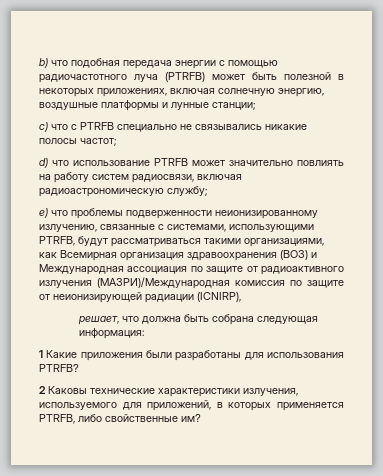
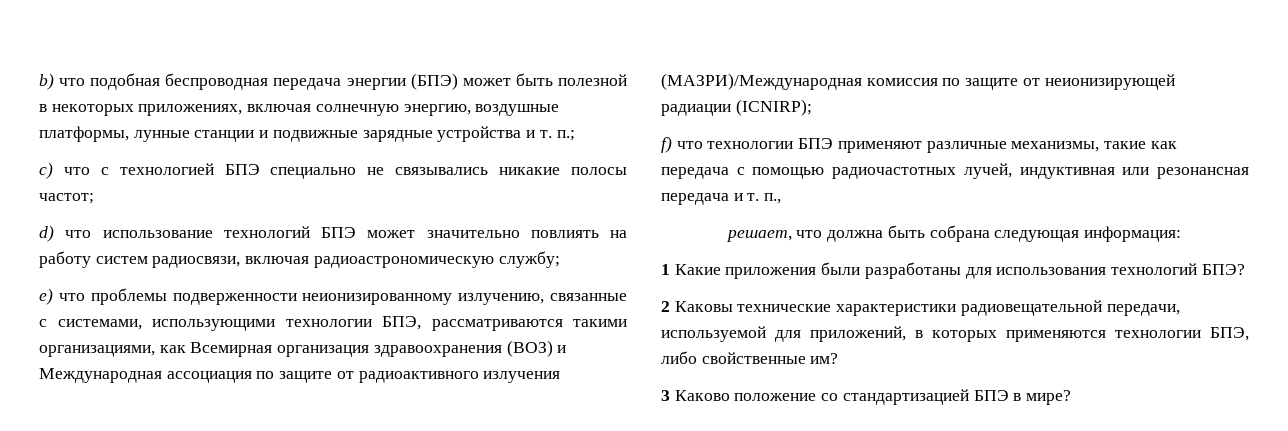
- b) что подобная передача энергии с помощью радиочастотного луча (PTRFB) может быть полезной в некоторых приложениях, включая солнечную энергию, воздушные платформы и лунные станции;
+ b) что подобная беспроводная передача энергии (БПЭ) может быть полезной в некоторых приложениях, включая солнечную энергию, воздушные платформы, лунные станции и подвижные зарядные устройства и т. п.;
- с) что с PTRFB специально не связывались никакие полосы частот;
+ с) что с технологией БПЭ специально не связывались никакие полосы частот;
- d) что использование PTRFB может значительно повлиять на работу систем радиосвязи, включая радиоастрономическую службу;
+ d) что использование технологий БПЭ может значительно повлиять на работу систем радиосвязи, включая радиоастрономическую службу;
- e) что проблемы подверженности неионизированному излучению, связанные с системами, использующими PTRFB, будут рассматриваться такими организациями, как Всемирная организация здравоохранения (ВОЗ) и Международная ассоциация по защите от радиоактивного излучения (МАЗРИ)/Международная комиссия по защите от неионизирующей радиации (ICNIRP),
+ e) что проблемы подверженности неионизированному излучению, связанные с системами, использующими технологии БПЭ, рассматриваются такими организациями, как Всемирная организация здравоохранения (ВОЗ) и Международная ассоциация по защите от радиоактивного излучения (МАЗРИ)/Международная комиссия по защите от неионизирующей радиации (ICNIRP);
+ f) что технологии БПЭ применяют различные механизмы, такие как передача с помощью радиочастотных лучей, индуктивная или резонансная передача и т. п.,
- 1 Какие приложения были разработаны для использования PTRFB?
+ 1 Какие приложения были разработаны для использования технологий БПЭ?
- 2 Каковы технические характеристики излучения, используемого для приложений, в которых применяется PTRFB, либо свойственные им?
+ 2 Каковы технические характеристики радиовещательной передачи, используемой для приложений, в которых применяются технологии БПЭ, либо свойственные им?
+ 3 Каково положение со стандартизацией БПЭ в мире?

